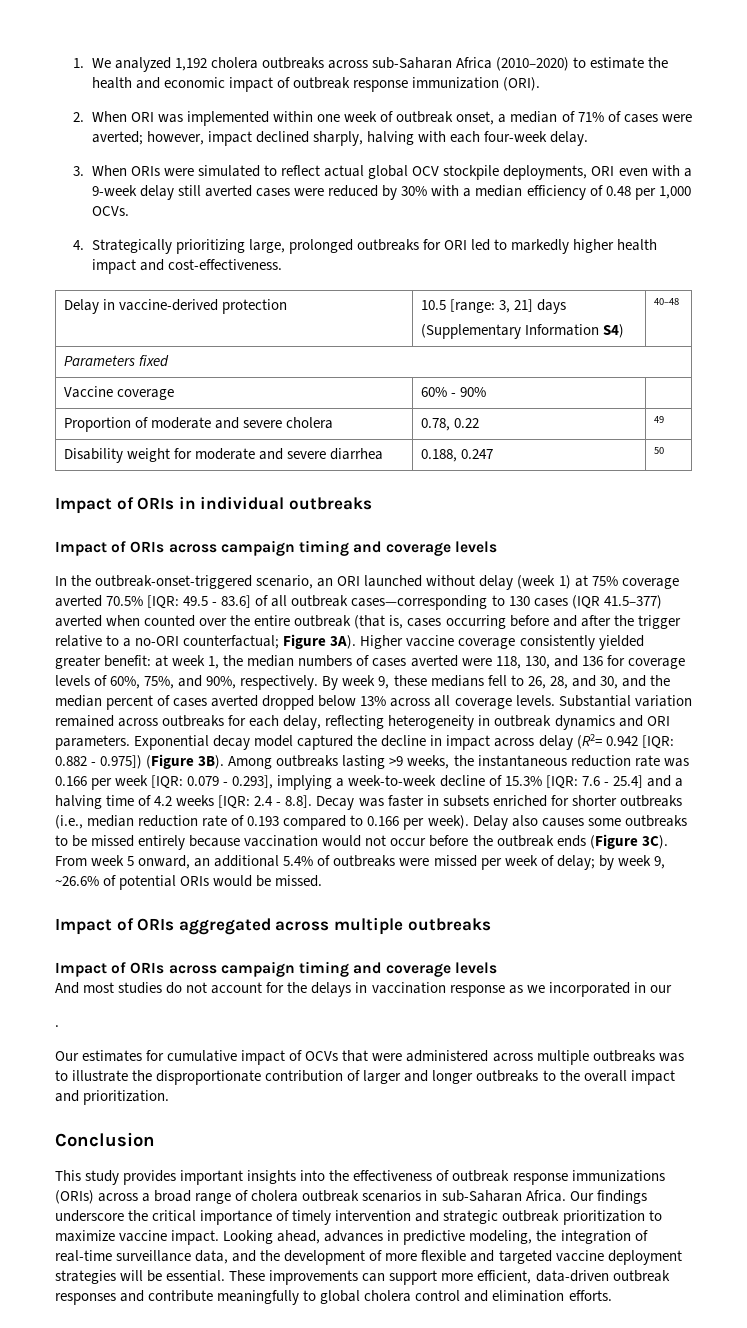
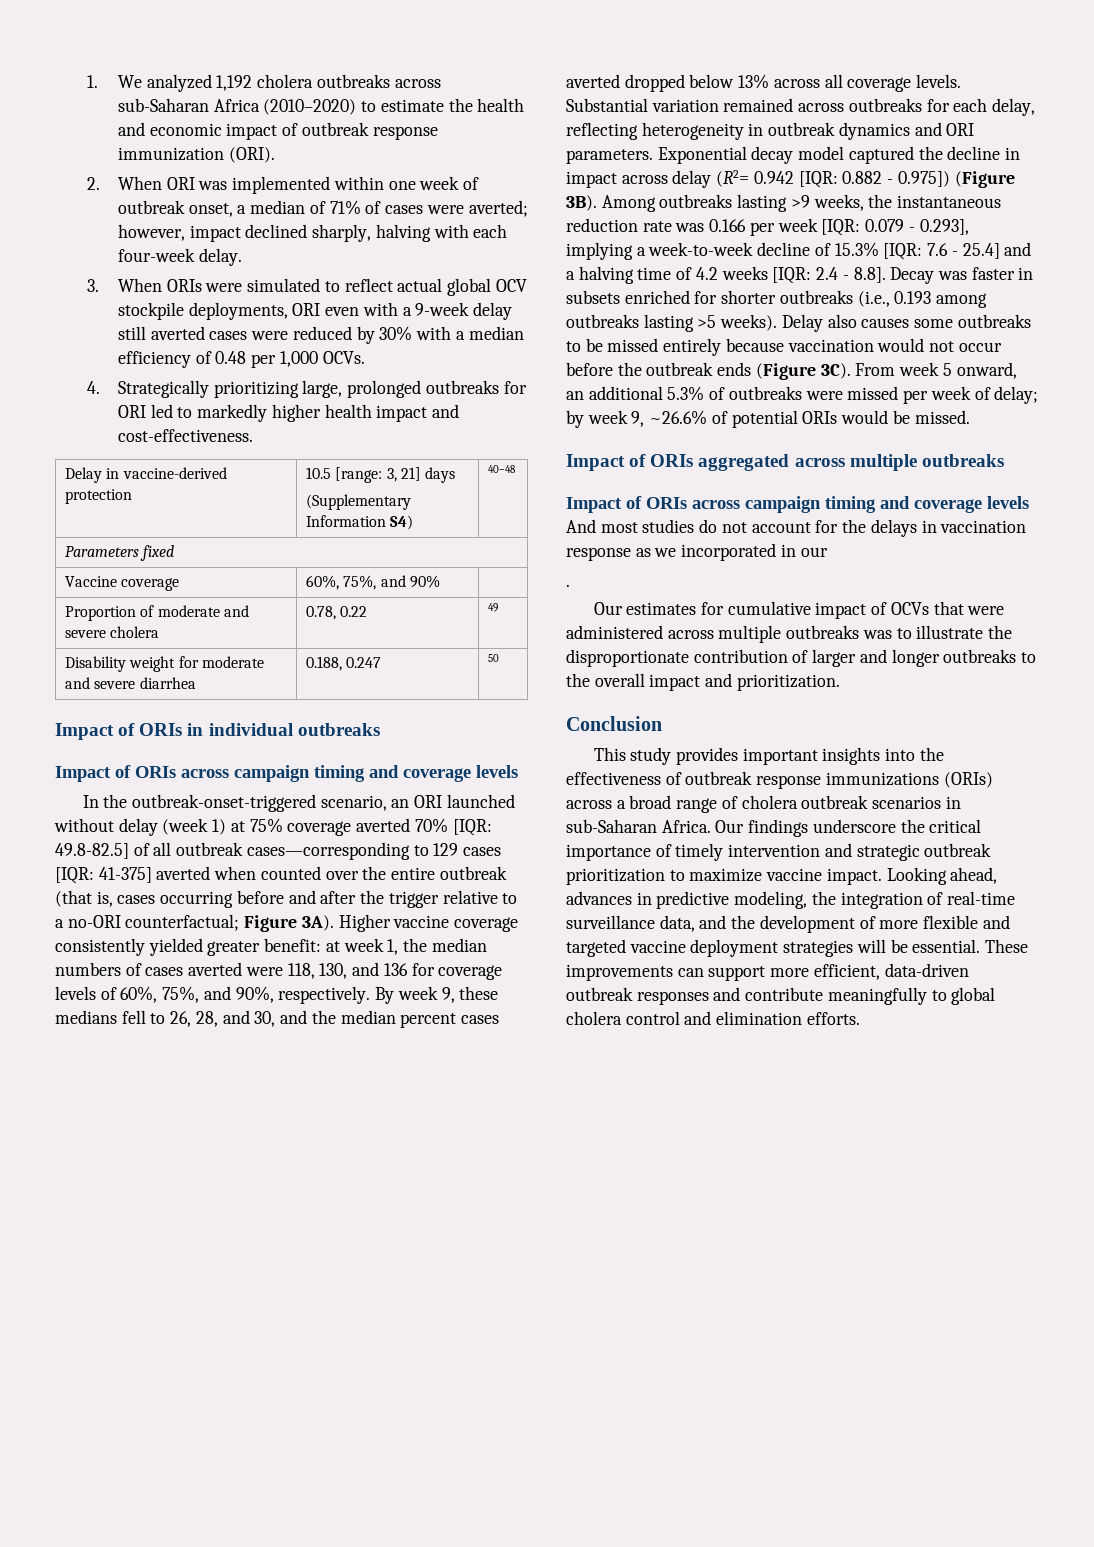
- Vaccine coverage | 60% - 90% |
+ Vaccine coverage | 60%, 75%, and 90% |
- In the outbreak-onset-triggered scenario, an ORI launched without delay (week 1) at 75% coverage averted 70.5% [IQR: 49.5 - 83.6] of all outbreak cases—corresponding to 130 cases (IQR 41.5–377) averted when counted over the entire outbreak (that is, cases occurring before and after the trigger relative to a no-ORI counterfactual; Figure 3A).
+ In the outbreak-onset-triggered scenario, an ORI launched without delay (week 1) at 75% coverage averted 70% [IQR: 49.8-82.5] of all outbreak cases—corresponding to 129 cases [IQR: 41-375] averted when counted over the entire outbreak (that is, cases occurring before and after the trigger relative to a no-ORI counterfactual; Figure 3A).
- By week 9, these medians fell to 26, 28, and 30, and the median percent of cases averted dropped below 13% across all coverage levels.
+ By week 9, these medians fell to 26, 28, and 30, and the median percent cases averted dropped below 13% across all coverage levels.
- Among outbreaks lasting >9 weeks, the instantaneous reduction rate was 0.166 per week [IQR: 0.079 - 0.293], implying a week-to-week decline of 15.3% [IQR: 7.6 - 25.4] and a halving time of 4.2 weeks [IQR: 2.4 - 8.8]. Decay was faster in subsets enriched for shorter outbreaks (i.e., median reduction rate of 0.193 compared to 0.166 per week).
+ Among outbreaks lasting >9 weeks, the instantaneous reduction rate was 0.166 per week [IQR: 0.079 - 0.293], implying a week-to-week decline of 15.3% [IQR: 7.6 - 25.4] and a halving time of 4.2 weeks [IQR: 2.4 - 8.8]. Decay was faster in subsets enriched for shorter outbreaks (i.e., 0.193 among outbreaks lasting >5 weeks).
- From week 5 onward, an additional 5.4% of outbreaks were missed per week of delay; by week 9, ~26.6% of potential ORIs would be missed.
+ From week 5 onward, an additional 5.3% of outbreaks were missed per week of delay; by week 9, ~26.6% of potential ORIs would be missed.

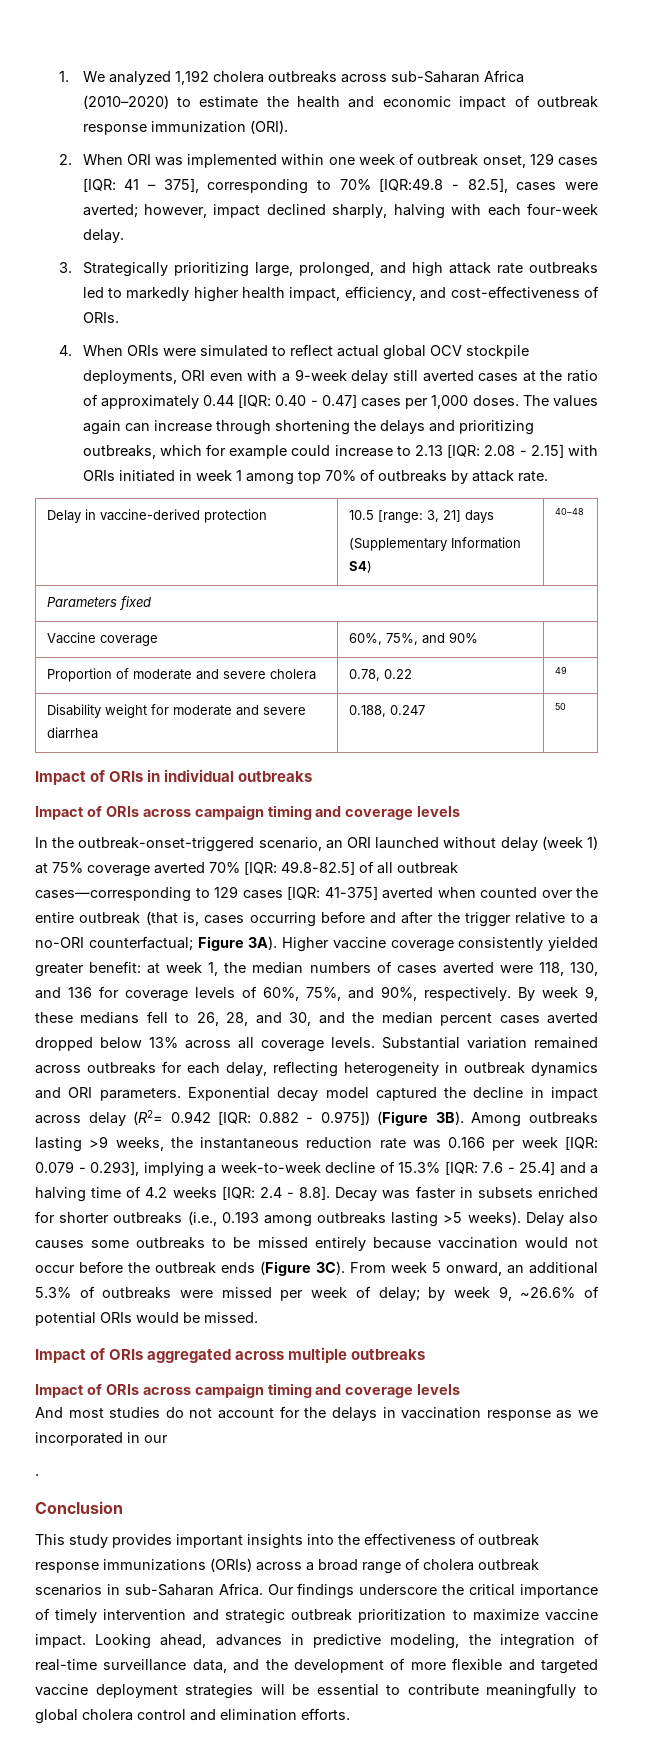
- 2. When ORI was implemented within one week of outbreak onset, a median of 71% of cases were averted; however, impact declined sharply, halving with each four-week delay.
+ 2. When ORI was implemented within one week of outbreak onset, 129 cases [IQR: 41 – 375], corresponding to 70% [IQR:49.8 - 82.5], cases were averted; however, impact declined sharply, halving with each four-week delay.
- 3. When ORIs were simulated to reflect actual global OCV stockpile deployments, ORI even with a 9-week delay still averted cases were reduced by 30% with a median efficiency of 0.48 per 1,000 OCVs.
- 4. Strategically prioritizing large, prolonged outbreaks for ORI led to markedly higher health impact and cost-effectiveness.
+ 3. Strategically prioritizing large, prolonged, and high attack rate outbreaks led to markedly higher health impact, efficiency, and cost-effectiveness of ORIs.
+ 4. When ORIs were simulated to reflect actual global OCV stockpile deployments, ORI even with a 9-week delay still averted cases at the ratio of approximately 0.44 [IQR: 0.40 - 0.47] cases per 1,000 doses. The values again can increase through shortening the delays and prioritizing outbreaks, which for example could increase to 2.13 [IQR: 2.08 - 2.15] with ORIs initiated in week 1 among top 70% of outbreaks by attack rate.
- Our estimates for cumulative impact of OCVs that were administered across multiple outbreaks was to illustrate the disproportionate contribution of larger and longer outbreaks to the overall impact and prioritization.
- Looking ahead, advances in predictive modeling, the integration of real-time surveillance data, and the development of more flexible and targeted vaccine deployment strategies will be essential. These improvements can support more efficient, data-driven outbreak responses and contribute meaningfully to global cholera control and elimination efforts.
+ Looking ahead, advances in predictive modeling, the integration of real-time surveillance data, and the development of more flexible and targeted vaccine deployment strategies will be essential to contribute meaningfully to global cholera control and elimination efforts.

